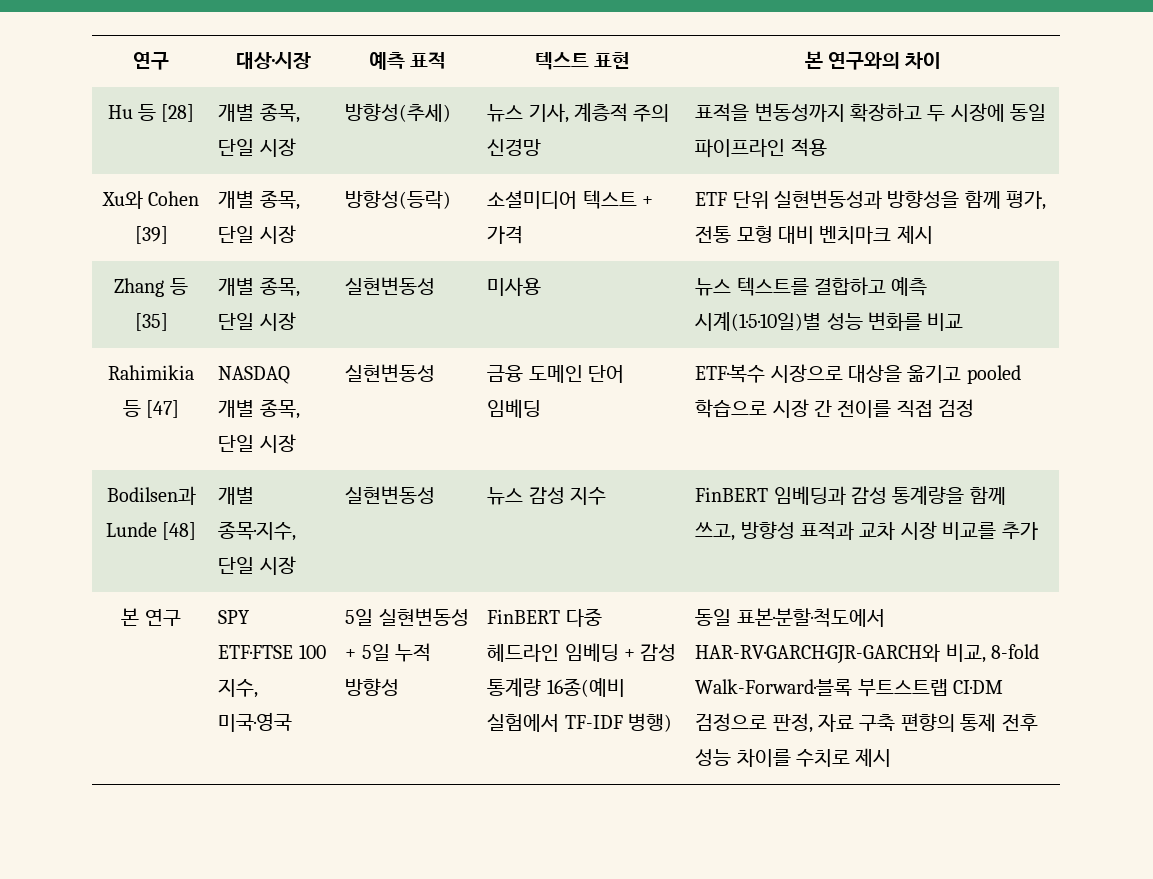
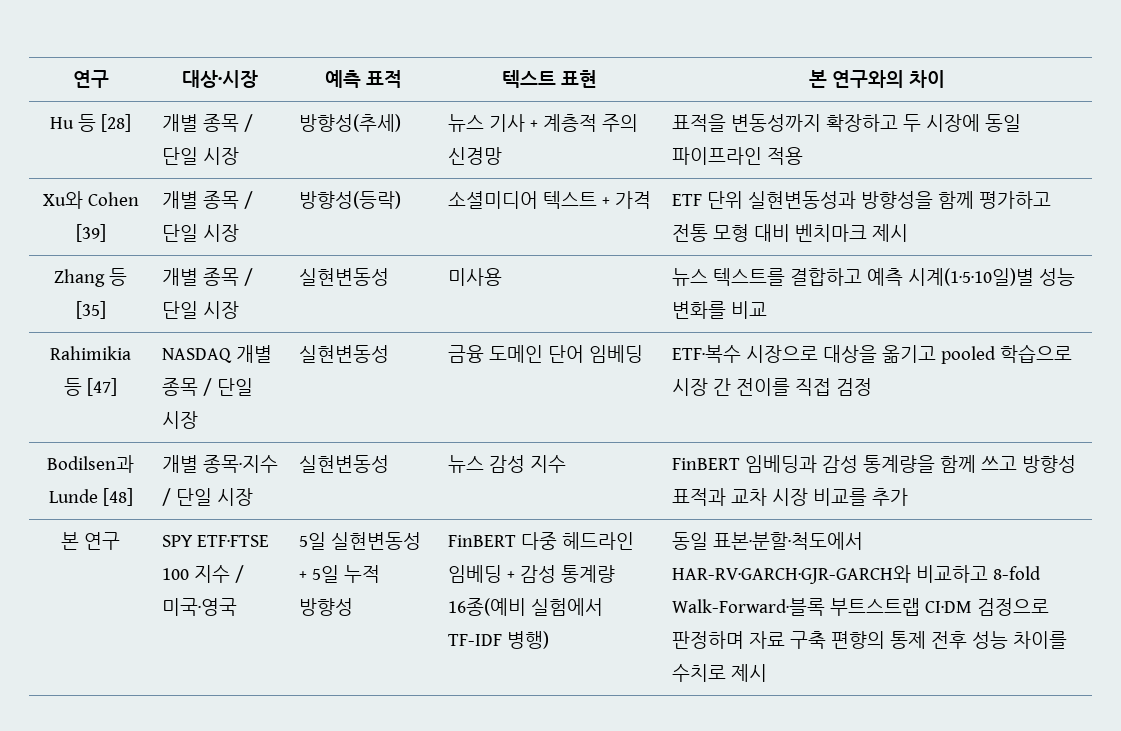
- Hu 등 [28] | 개별 종목, 단일 시장 | 방향성(추세) | 뉴스 기사, 계층적 주의 신경망 | 표적을 변동성까지 확장하고 두 시장에 동일 파이프라인 적용
+ Hu 등 [28] | 개별 종목 / 단일 시장 | 방향성(추세) | 뉴스 기사 + 계층적 주의 신경망 | 표적을 변동성까지 확장하고 두 시장에 동일 파이프라인 적용
- Xu와 Cohen [39] | 개별 종목, 단일 시장 | 방향성(등락) | 소셜미디어 텍스트 + 가격 | ETF 단위 실현변동성과 방향성을 함께 평가, 전통 모형 대비 벤치마크 제시
+ Xu와 Cohen [39] | 개별 종목 / 단일 시장 | 방향성(등락) | 소셜미디어 텍스트 + 가격 | ETF 단위 실현변동성과 방향성을 함께 평가하고 전통 모형 대비 벤치마크 제시
- Zhang 등 [35] | 개별 종목, 단일 시장 | 실현변동성 | 미사용 | 뉴스 텍스트를 결합하고 예측 시계(1·5·10일)별 성능 변화를 비교
+ Zhang 등 [35] | 개별 종목 / 단일 시장 | 실현변동성 | 미사용 | 뉴스 텍스트를 결합하고 예측 시계(1·5·10일)별 성능 변화를 비교
- Rahimikia 등 [47] | NASDAQ 개별 종목, 단일 시장 | 실현변동성 | 금융 도메인 단어 임베딩 | ETF·복수 시장으로 대상을 옮기고 pooled 학습으로 시장 간 전이를 직접 검정
+ Rahimikia 등 [47] | NASDAQ 개별 종목 / 단일 시장 | 실현변동성 | 금융 도메인 단어 임베딩 | ETF·복수 시장으로 대상을 옮기고 pooled 학습으로 시장 간 전이를 직접 검정
- Bodilsen과 Lunde [48] | 개별 종목·지수, 단일 시장 | 실현변동성 | 뉴스 감성 지수 | FinBERT 임베딩과 감성 통계량을 함께 쓰고, 방향성 표적과 교차 시장 비교를 추가
+ Bodilsen과 Lunde [48] | 개별 종목·지수 / 단일 시장 | 실현변동성 | 뉴스 감성 지수 | FinBERT 임베딩과 감성 통계량을 함께 쓰고 방향성 표적과 교차 시장 비교를 추가
- SPY ETF·FTSE 100 지수, 미국·영국
+ SPY ETF·FTSE 100 지수 / 미국·영국
- 동일 표본·분할·척도에서 HAR-RV·GARCH·GJR-GARCH와 비교, 8-fold Walk-Forward·블록 부트스트랩 CI·DM 검정으로 판정, 자료 구축 편향의 통제 전후 성능 차이를 수치로 제시
+ 동일 표본·분할·척도에서 HAR-RV·GARCH·GJR-GARCH와 비교하고 8-fold Walk-Forward·블록 부트스트랩 CI·DM 검정으로 판정하며 자료 구축 편향의 통제 전후 성능 차이를 수치로 제시

